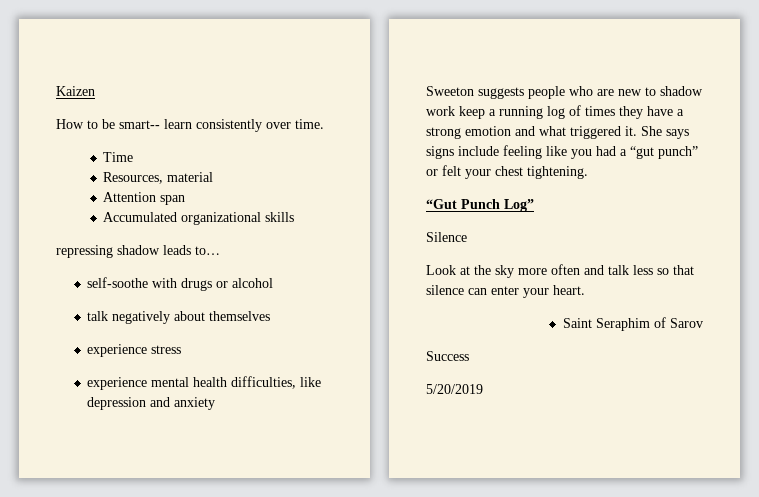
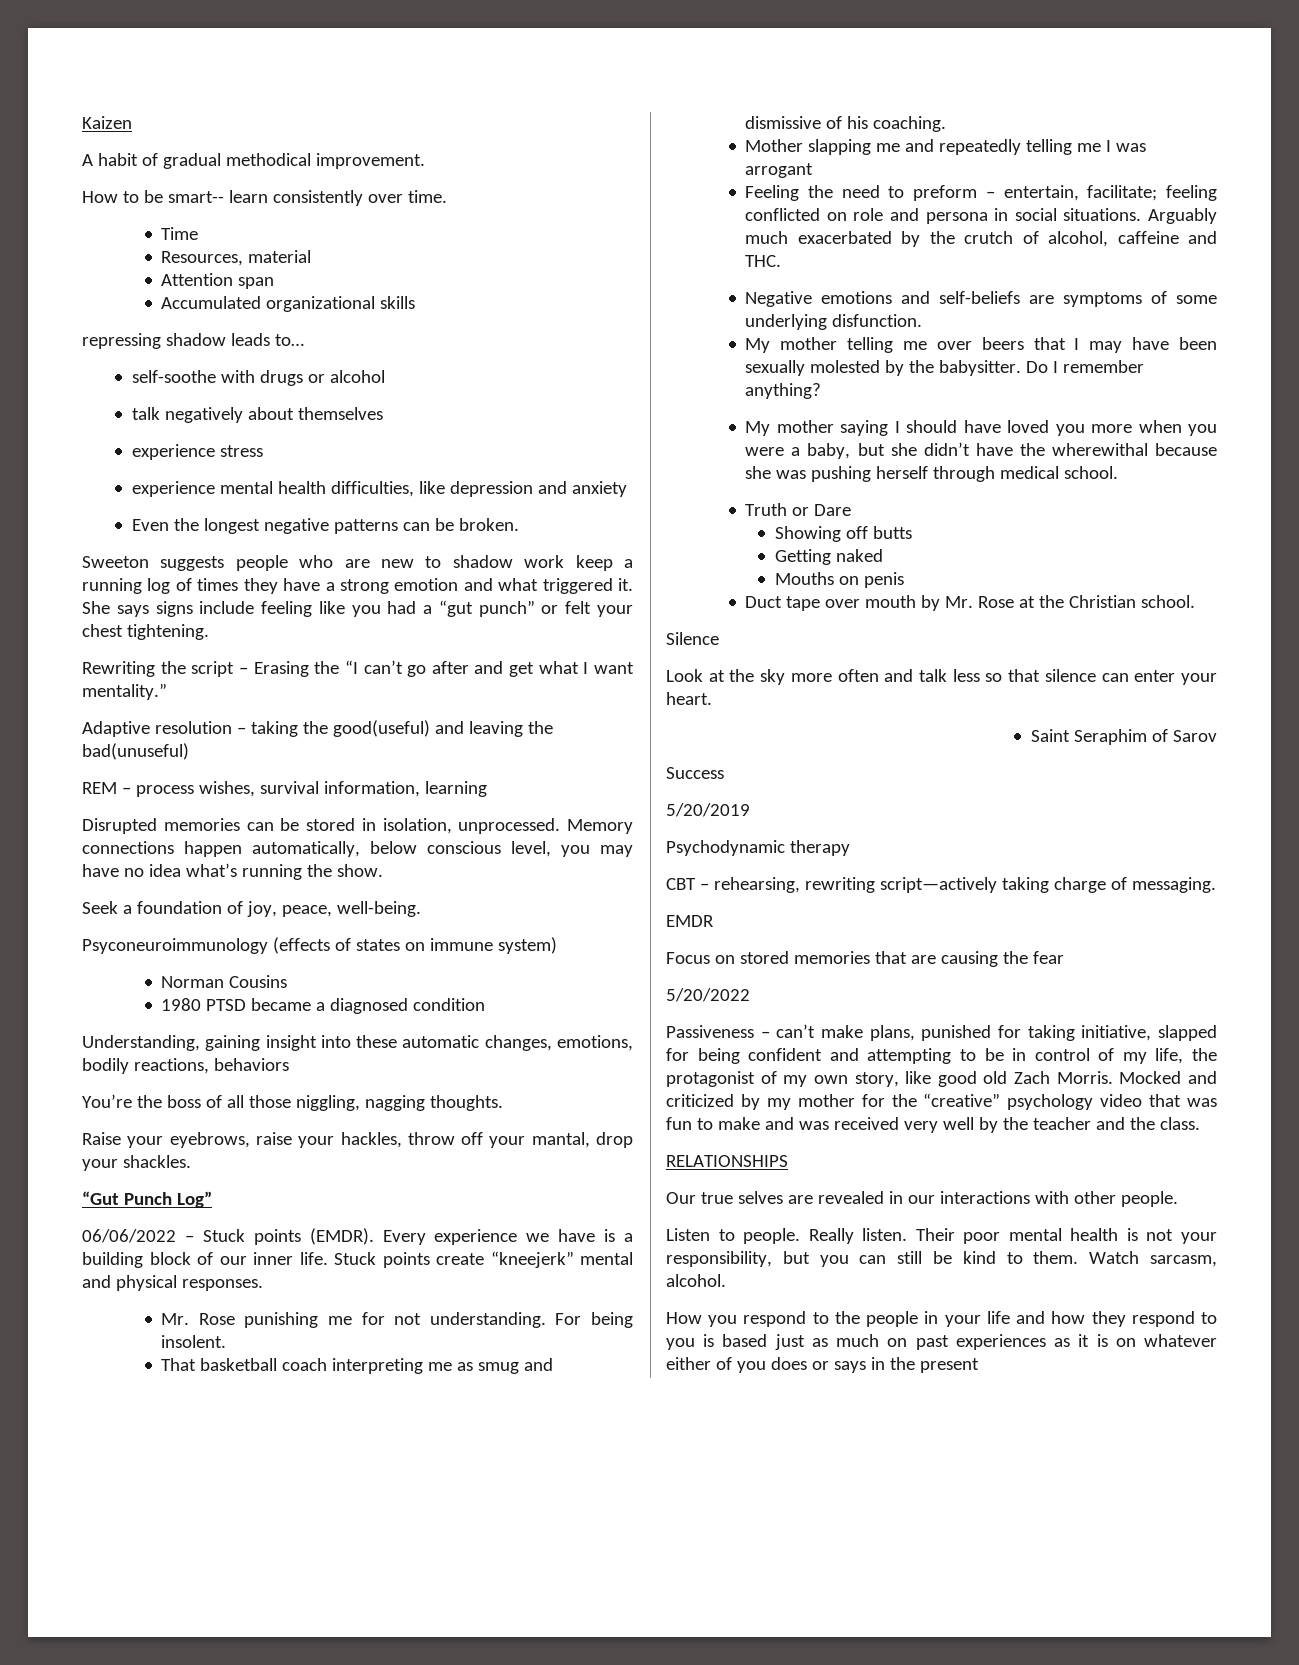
+ A habit of gradual methodical improvement.
+ Even the longest negative patterns can be broken.
+ Rewriting the script – Erasing the “I can’t go after and get what I want mentality.”
+ Adaptive resolution – taking the good(useful) and leaving the bad(unuseful)
+ REM – process wishes, survival information, learning
+ Disrupted memories can be stored in isolation, unprocessed. Memory connections happen automatically, below conscious level, you may have no idea what’s running the show.
+ Seek a foundation of joy, peace, well-being.
+ Psyconeuroimmunology (effects of states on immune system)
+ Norman Cousins
+ 1980 PTSD became a diagnosed condition
+ Understanding, gaining insight into these automatic changes, emotions, bodily reactions, behaviors
+ You’re the boss of all those niggling, nagging thoughts.
+ Raise your eyebrows, raise your hackles, throw off your mantal, drop your shackles.
  “Gut Punch Log”
+ 06/06/2022 – Stuck points (EMDR). Every experience we have is a building block of our inner life. Stuck points create “kneejerk” mental and physical responses.
+ Mr. Rose punishing me for not understanding. For being insolent.
+ That basketball coach interpreting me as smug and dismissive of his coaching.
+ Mother slapping me and repeatedly telling me I was arrogant
+ Feeling the need to preform – entertain, facilitate; feeling conflicted on role and persona in social situations. Arguably much exacerbated by the crutch of alcohol, caffeine and THC.
+ Negative emotions and self-beliefs are symptoms of some underlying disfunction.
+ My mother telling me over beers that I may have been sexually molested by the babysitter. Do I remember anything?
+ My mother saying I should have loved you more when you were a baby, but she didn’t have the wherewithal because she was pushing herself through medical school.
+ Truth or Dare
+ Showing off butts
+ Getting naked
+ Mouths on penis
+ Duct tape over mouth by Mr. Rose at the Christian school.
+ Psychodynamic therapy
+ CBT – rehearsing, rewriting script—actively taking charge of messaging.
+ EMDR
+ Focus on stored memories that are causing the fear
+ 5/20/2022
+ Passiveness – can’t make plans, punished for taking initiative, slapped for being confident and attempting to be in control of my life, the protagonist of my own story, like good old Zach Morris. Mocked and criticized by my mother for the “creative” psychology video that was fun to make and was received very well by the teacher and the class.
+ RELATIONSHIPS
+ Our true selves are revealed in our interactions with other people.
+ Listen to people. Really listen. Their poor mental health is not your responsibility, but you can still be kind to them. Watch sarcasm, alcohol.
+ How you respond to the people in your life and how they respond to you is based just as much on past experiences as it is on whatever either of you does or says in the present

